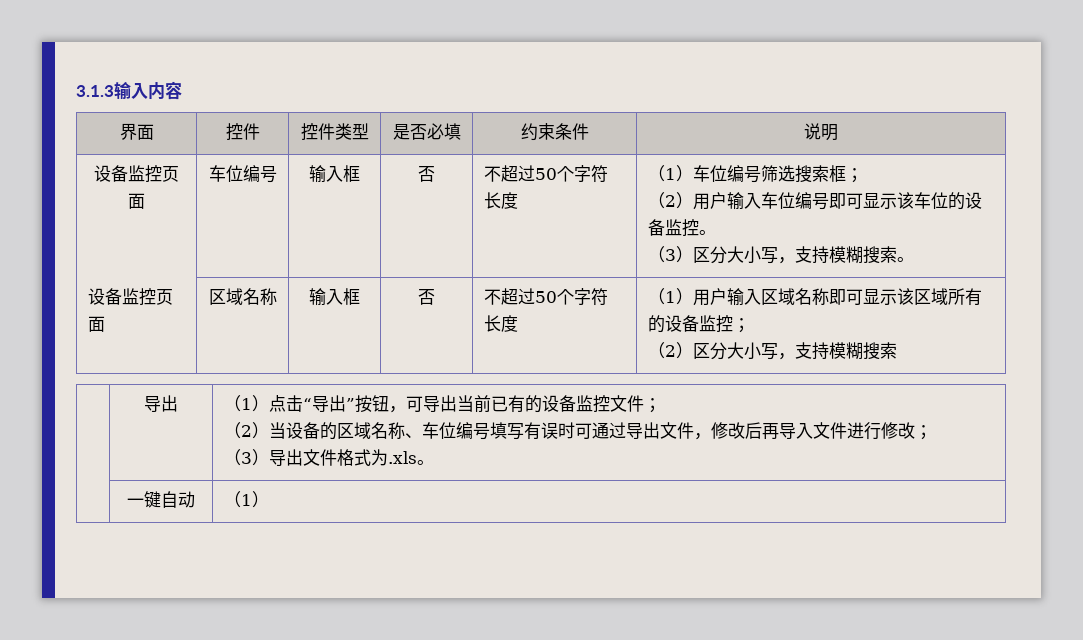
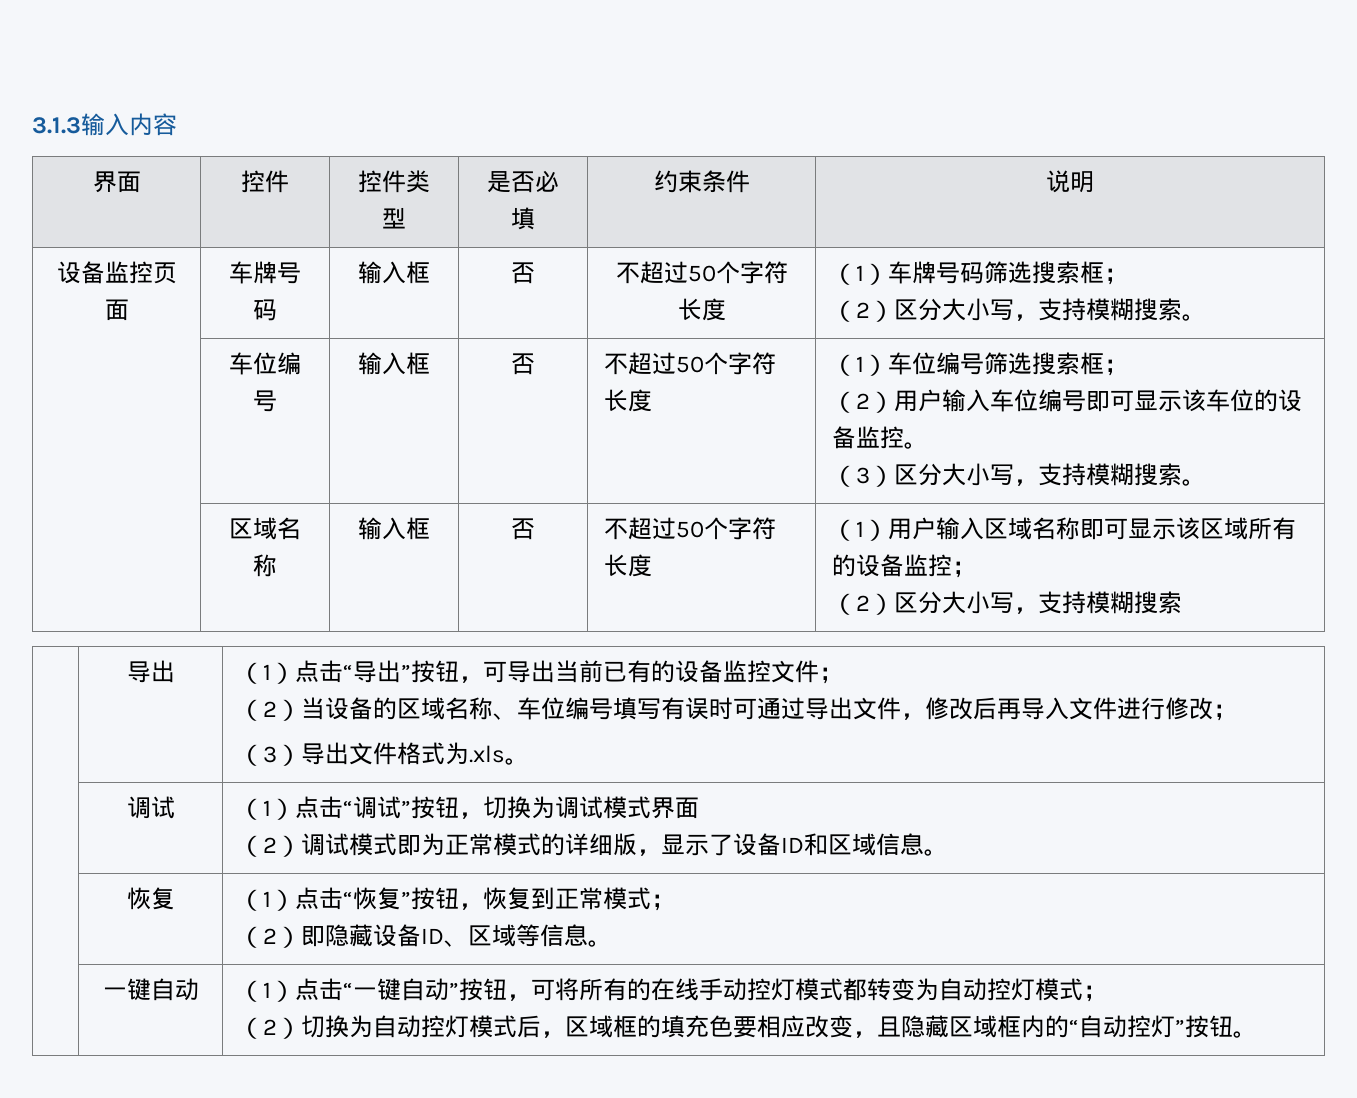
- 设备监控页面 | 车位编号 | 输入框 | 否 | 不超过50个字符长度 | （1）车位编号筛选搜索框；
+ 设备监控页面 | 车牌号码 | 输入框 | 否 | 不超过50个字符长度 | （1）车牌号码筛选搜索框；
+ （2）区分大小写，支持模糊搜索。
+ | 车位编号 | 输入框 | 否 | 不超过50个字符长度 | （1）车位编号筛选搜索框；
- 设备监控页面 | 区域名称 | 输入框 | 否 | 不超过50个字符长度 | （1）用户输入区域名称即可显示该区域所有的设备监控；
+ | 区域名称 | 输入框 | 否 | 不超过50个字符长度 | （1）用户输入区域名称即可显示该区域所有的设备监控；
- | 一键自动 | （1）
+ | 调试 | （1）点击“调试”按钮，切换为调试模式界面
+ （2）调试模式即为正常模式的详细版，显示了设备ID和区域信息。
+ | 恢复 | （1）点击“恢复”按钮，恢复到正常模式；
+ （2）即隐藏设备ID、区域等信息。
+ | 一键自动 | （1）点击“一键自动”按钮，可将所有的在线手动控灯模式都转变为自动控灯模式；
+ （2）切换为自动控灯模式后，区域框的填充色要相应改变，且隐藏区域框内的“自动控灯”按钮。

